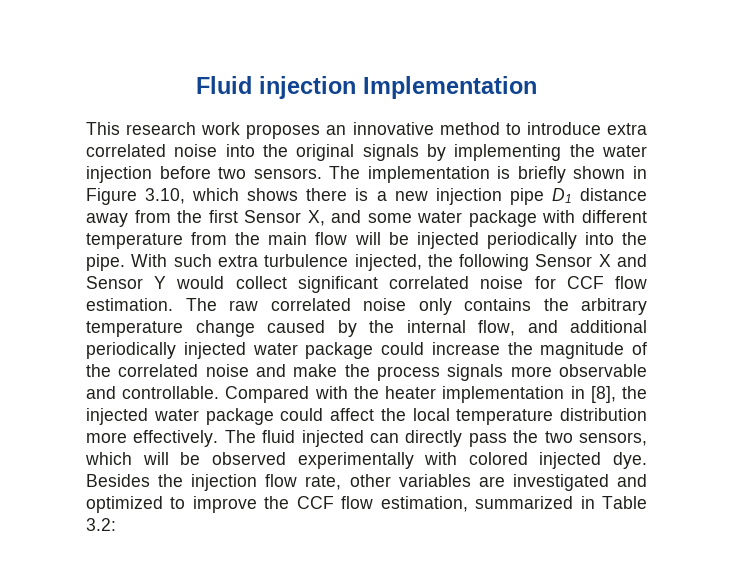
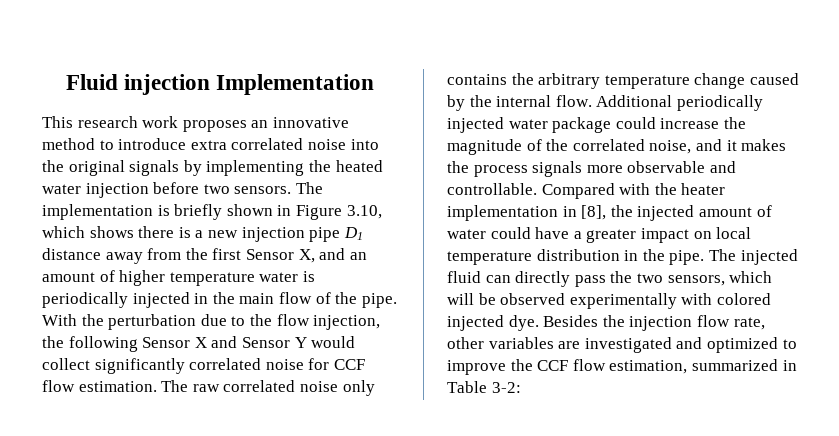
- This research work proposes an innovative method to introduce extra correlated noise into the original signals by implementing the water injection before two sensors.
+ This research work proposes an innovative method to introduce extra correlated noise into the original signals by implementing the heated water injection before two sensors.
- The implementation is briefly shown in Figure 3.10, which shows there is a new injection pipe D1 distance away from the first Sensor X, and some water package with different temperature from the main flow will be injected periodically into the pipe. With such extra turbulence injected, the following Sensor X and Sensor Y would collect significant correlated noise for CCF flow estimation.
+ The implementation is briefly shown in Figure 3.10, which shows there is a new injection pipe D1 distance away from the first Sensor X, and an amount of higher temperature water is periodically injected in the main flow of the pipe. With the perturbation due to the flow injection, the following Sensor X and Sensor Y would collect significantly correlated noise for CCF flow estimation.
- The raw correlated noise only contains the arbitrary temperature change caused by the internal flow, and additional periodically injected water package could increase the magnitude of the correlated noise and make the process signals more observable and controllable.
+ The raw correlated noise only contains the arbitrary temperature change caused by the internal flow. Additional periodically injected water package could increase the magnitude of the correlated noise, and it makes the process signals more observable and controllable.
- Compared with the heater implementation in [8], the injected water package could affect the local temperature distribution more effectively. The fluid injected can directly pass the two sensors, which will be observed experimentally with colored injected dye.
+ Compared with the heater implementation in [8], the injected amount of water could have a greater impact on local temperature distribution in the pipe. The injected fluid can directly pass the two sensors, which will be observed experimentally with colored injected dye.
- Besides the injection flow rate, other variables are investigated and optimized to improve the CCF flow estimation, summarized in Table 3.2:
+ Besides the injection flow rate, other variables are investigated and optimized to improve the CCF flow estimation, summarized in Table 3-2:

